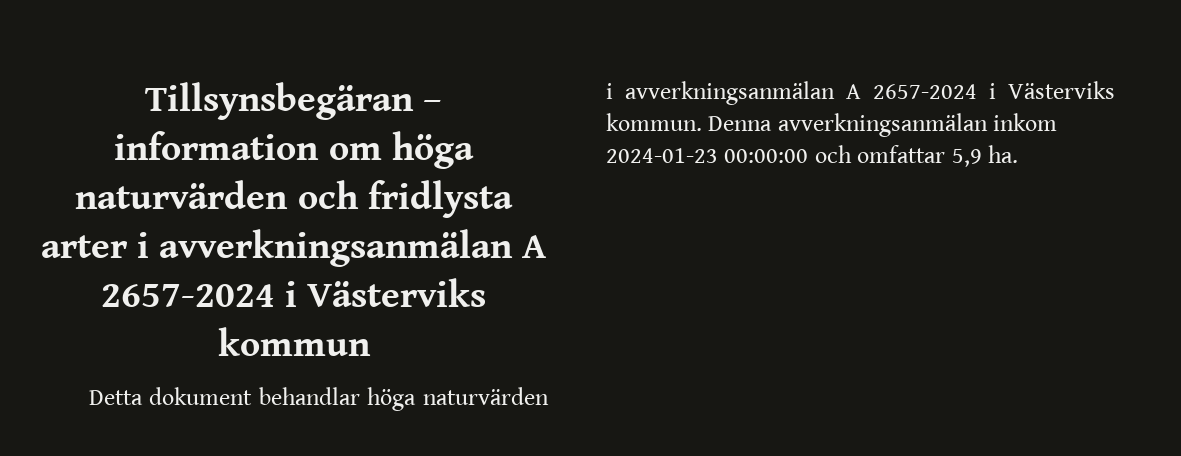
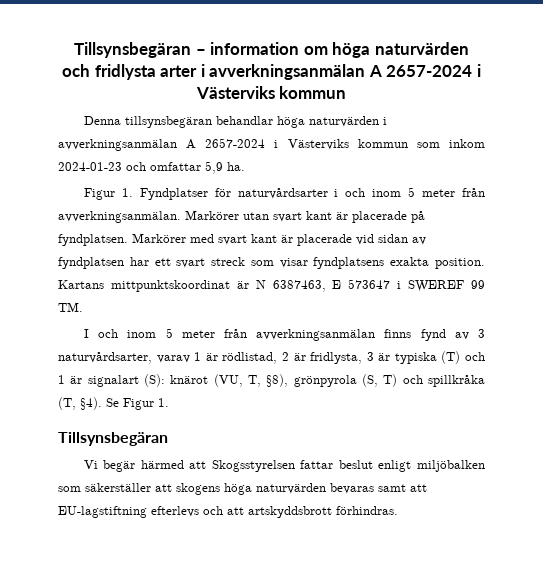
- Detta dokument behandlar höga naturvärden i avverkningsanmälan A 2657-2024 i Västerviks kommun. Denna avverkningsanmälan inkom 2024-01-23 00:00:00 och omfattar 5,9 ha.
+ Denna tillsynsbegäran behandlar höga naturvärden i avverkningsanmälan A 2657-2024 i Västerviks kommun som inkom 2024-01-23 och omfattar 5,9 ha.
+ Figur 1. Fyndplatser för naturvårdsarter i och inom 5 meter från avverkningsanmälan. Markörer utan svart kant är placerade på fyndplatsen. Markörer med svart kant är placerade vid sidan av fyndplatsen har ett svart streck som visar fyndplatsens exakta position. Kartans mittpunktskoordinat är N 6387463, E 573647 i SWEREF 99 TM.
+ I och inom 5 meter från avverkningsanmälan finns fynd av 3 naturvårdsarter, varav 1 är rödlistad, 2 är fridlysta, 3 är typiska (T) och 1 är signalart (S): knärot (VU, T, §8), grönpyrola (S, T) och spillkråka (T, §4). Se Figur 1.
+ Tillsynsbegäran
+ Vi begär härmed att Skogsstyrelsen fattar beslut enligt miljöbalken som säkerställer att skogens höga naturvärden bevaras samt att EU-lagstiftning efterlevs och att artskyddsbrott förhindras.

